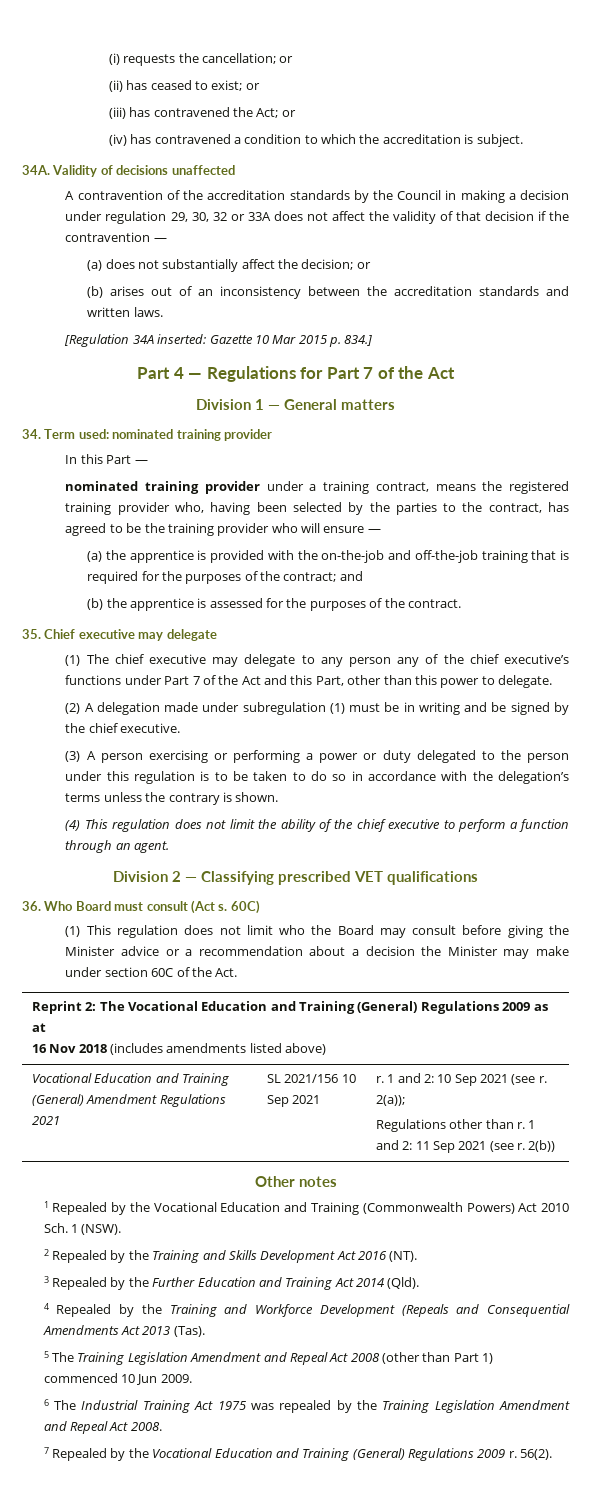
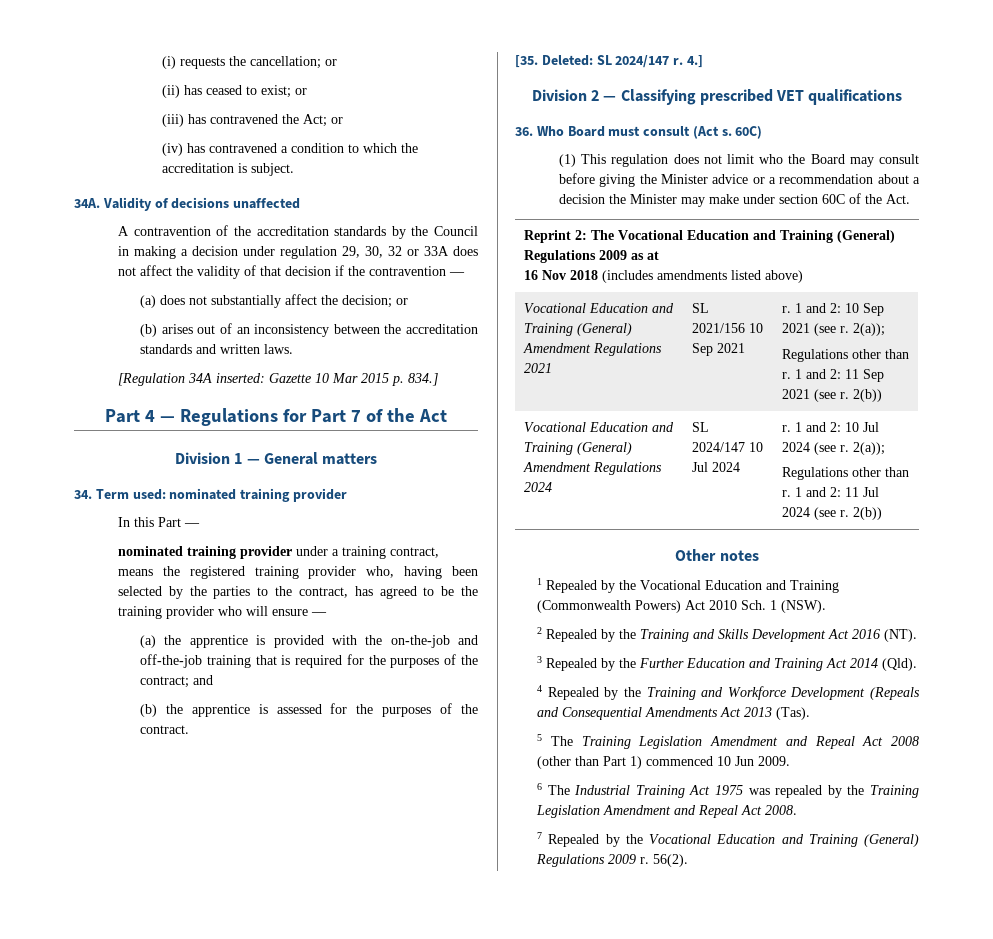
- 35. Chief executive may delegate
- (1) The chief executive may delegate to any person any of the chief executive’s functions under Part 7 of the Act and this Part, other than this power to delegate.
- (2) A delegation made under subregulation (1) must be in writing and be signed by the chief executive.
- (3) A person exercising or performing a power or duty delegated to the person under this regulation is to be taken to do so in accordance with the delegation’s terms unless the contrary is shown.
- (4) This regulation does not limit the ability of the chief executive to perform a function through an agent.
+ [35. Deleted: SL 2024/147 r. 4.]
+ Vocational Education and Training (General) Amendment Regulations 2024 | SL 2024/147 10 Jul 2024 | r. 1 and 2: 10 Jul 2024 (see r. 2(a));
+ Regulations other than r. 1 and 2: 11 Jul 2024 (see r. 2(b))

